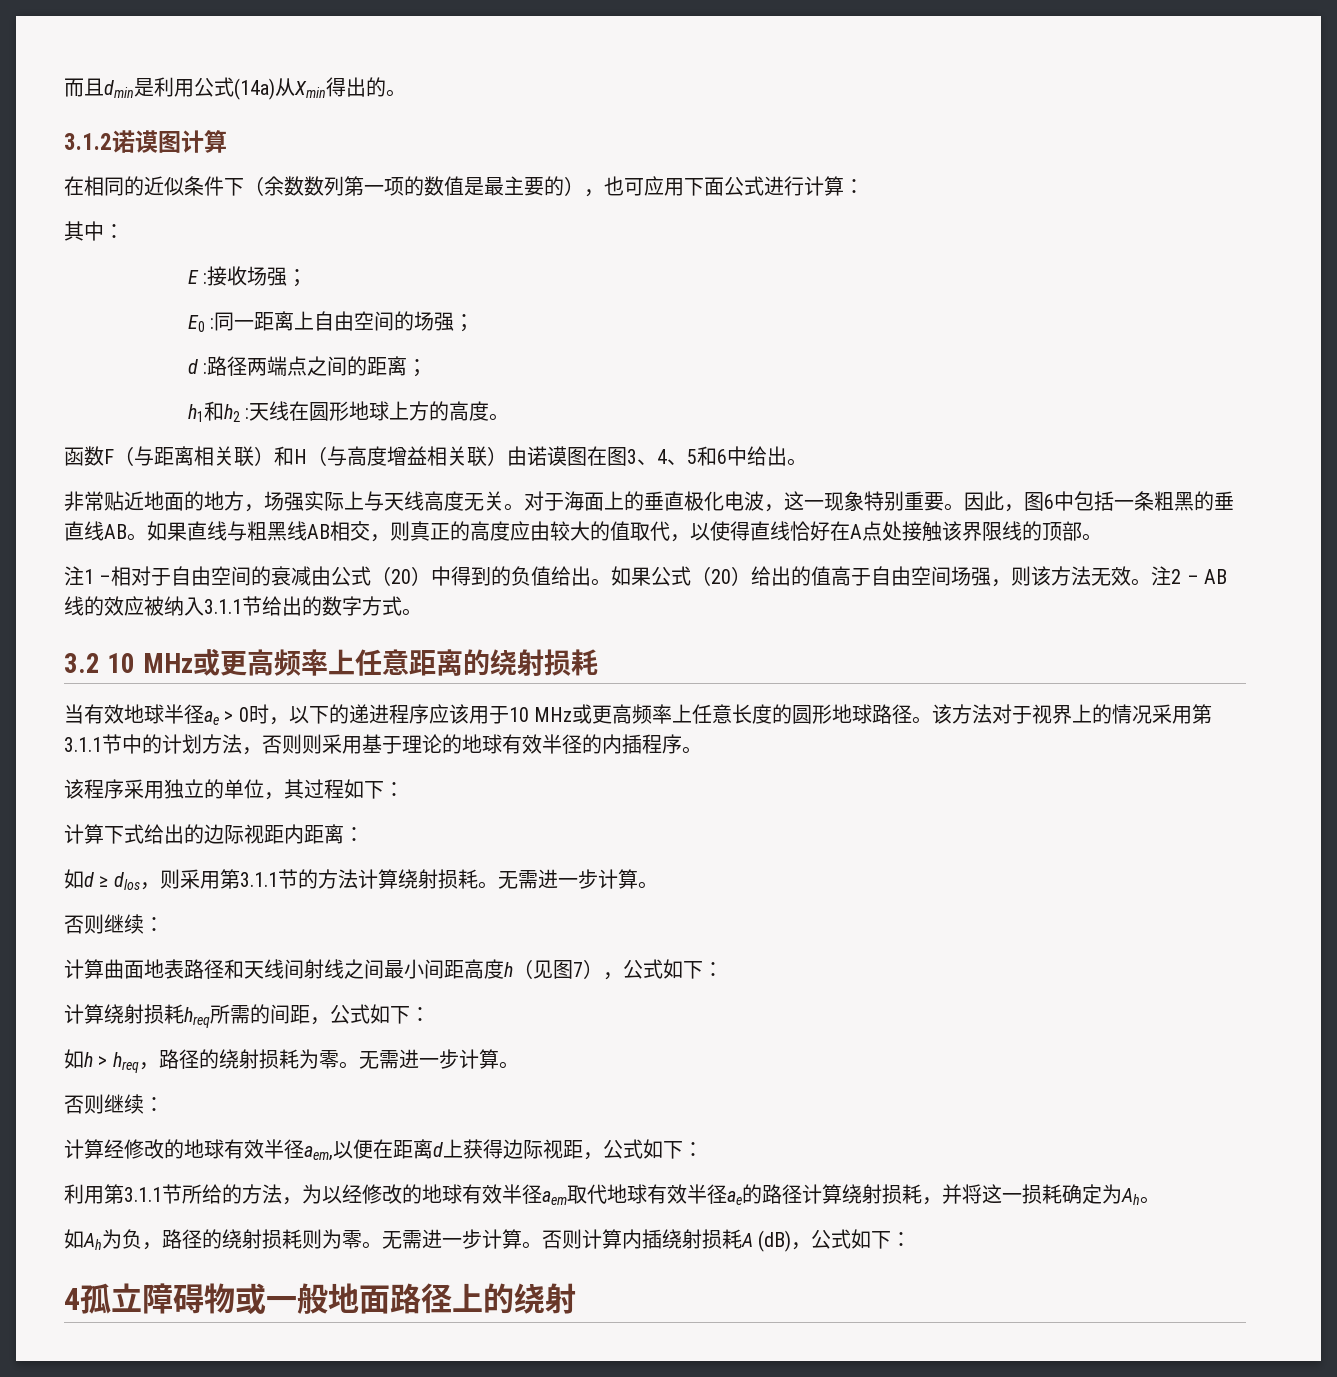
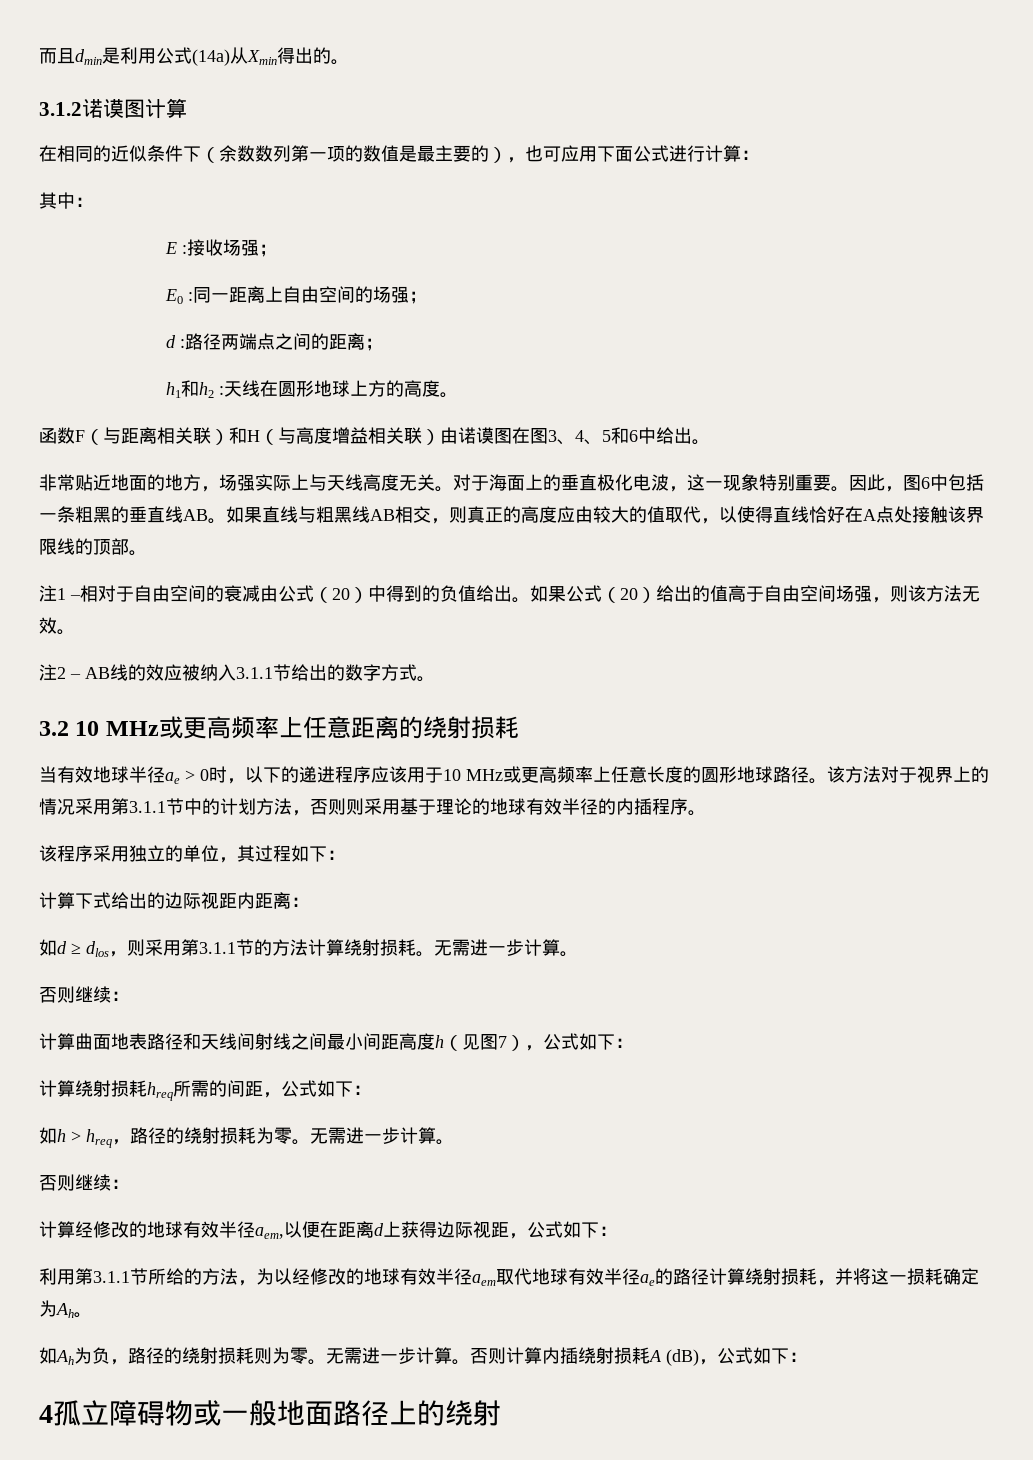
- 如果公式（20）给出的值高于自由空间场强，则该方法无效。注2 – AB线的效应被纳入3.1.1节给出的数字方式。
+ 如果公式（20）给出的值高于自由空间场强，则该方法无效。
+ 注2 – AB线的效应被纳入3.1.1节给出的数字方式。

